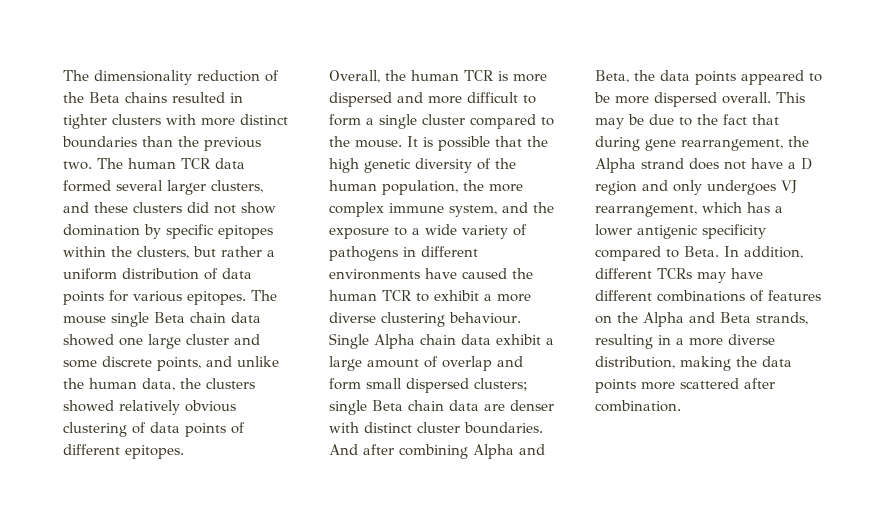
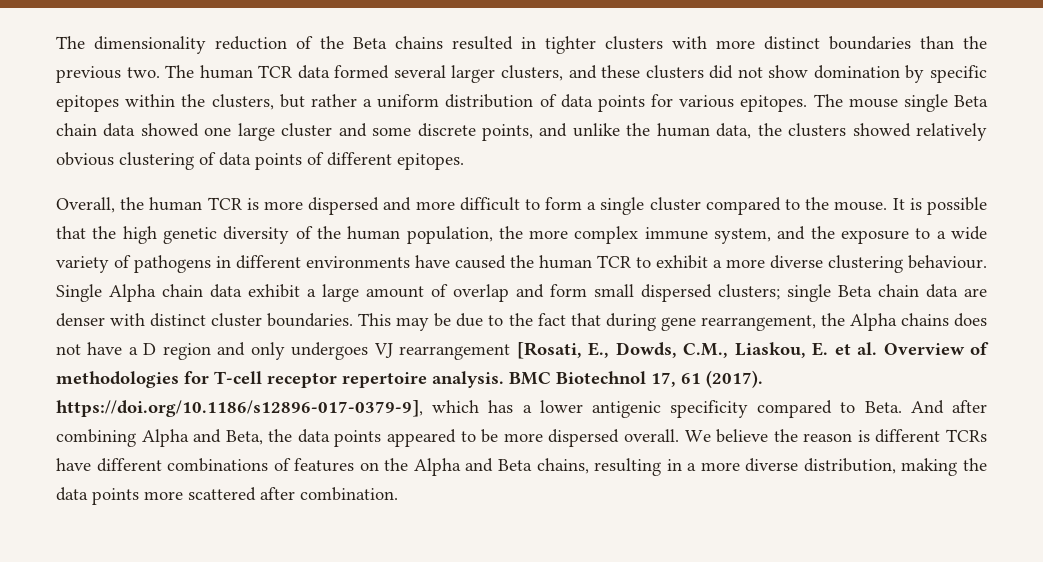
+ This may be due to the fact that during gene rearrangement, the Alpha chains does not have a D region and only undergoes VJ rearrangement [Rosati, E., Dowds, C.M., Liaskou, E. et al. Overview of methodologies for T-cell receptor repertoire analysis. BMC Biotechnol 17, 61 (2017). https://doi.org/10.1186/s12896-017-0379-9], which has a lower antigenic specificity compared to Beta.
- This may be due to the fact that during gene rearrangement, the Alpha strand does not have a D region and only undergoes VJ rearrangement, which has a lower antigenic specificity compared to Beta. In addition, different TCRs may have different combinations of features on the Alpha and Beta strands, resulting in a more diverse distribution, making the data points more scattered after combination.
+ We believe the reason is different TCRs have different combinations of features on the Alpha and Beta chains, resulting in a more diverse distribution, making the data points more scattered after combination.

